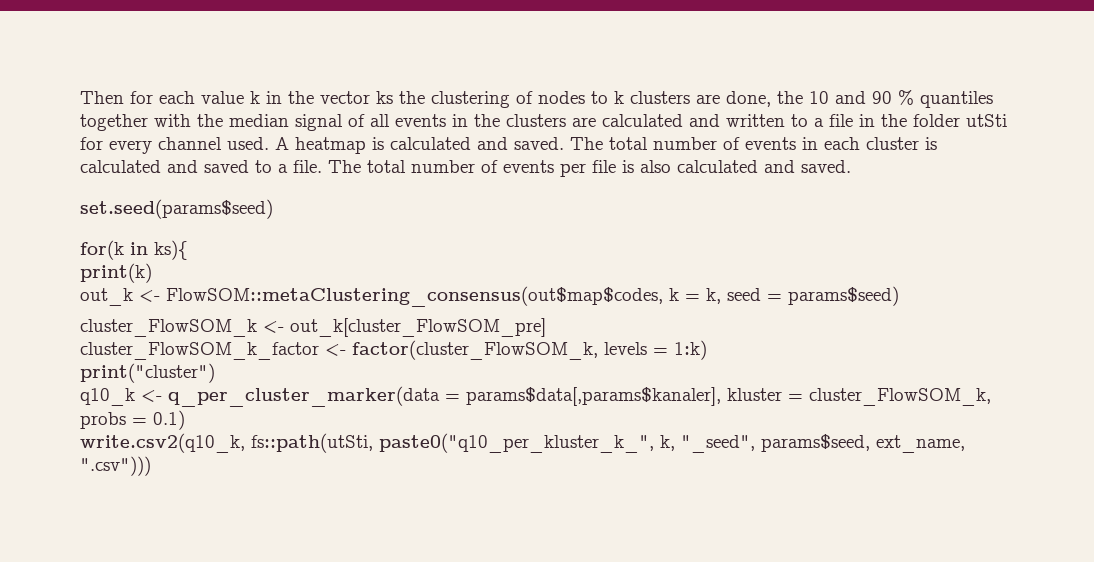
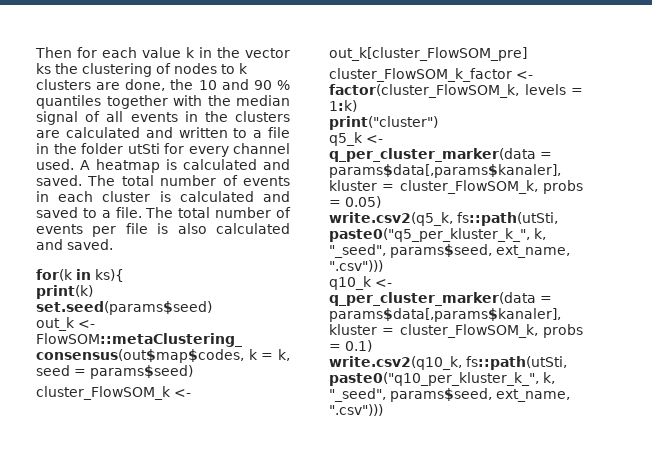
- set.seed(params$seed)
+ set.seed(params$seed)
+ q5_k <- q_per_cluster_marker(data = params$data[,params$kanaler], kluster = cluster_FlowSOM_k, probs = 0.05)
+ write.csv2(q5_k, fs::path(utSti, paste0("q5_per_kluster_k_", k, "_seed", params$seed, ext_name, ".csv")))

